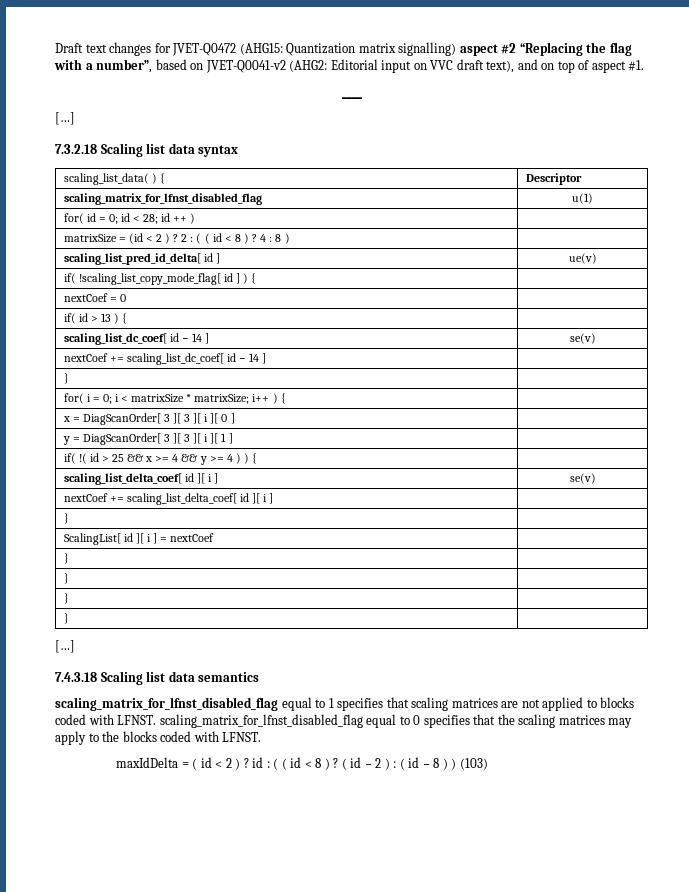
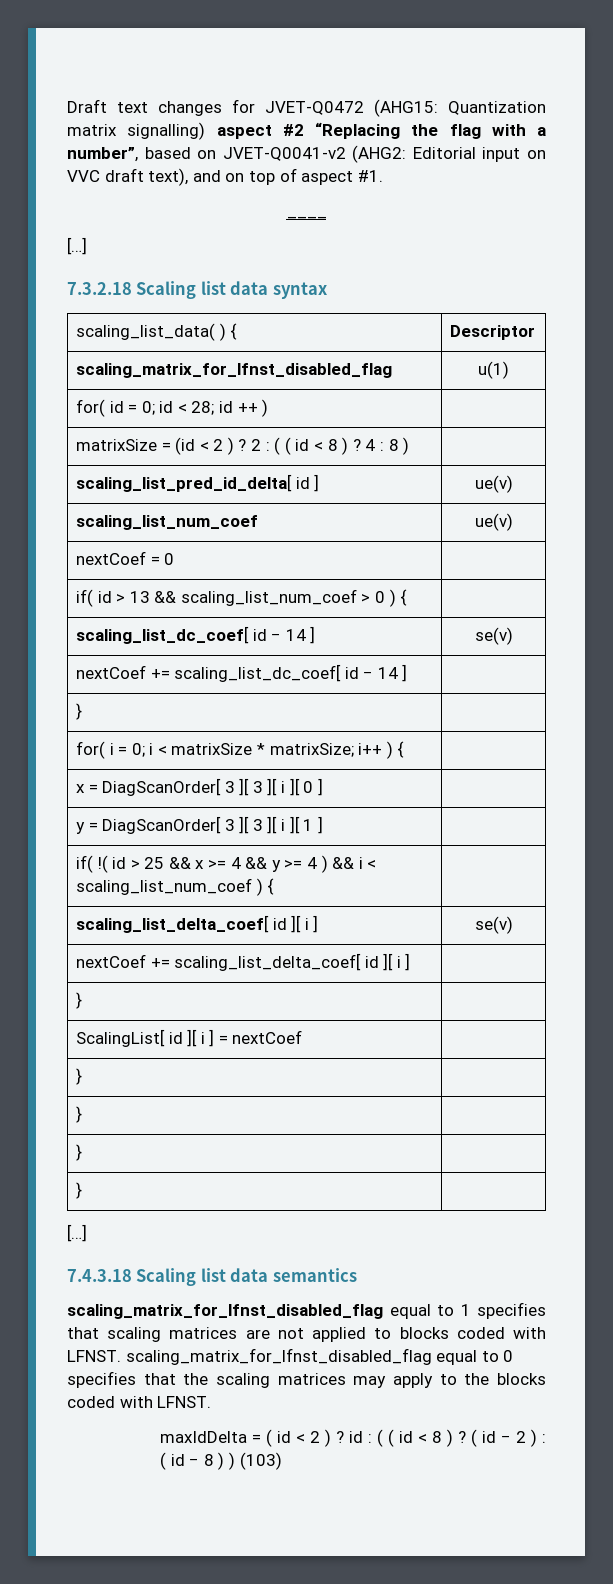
- if( !scaling_list_copy_mode_flag[ id ] ) { |
+ scaling_list_num_coef | ue(v)
- if( id > 13 ) { |
+ if( id > 13 && scaling_list_num_coef > 0 ) { |
- if( !( id > 25 && x >= 4 && y >= 4 ) ) { |
+ if( !( id > 25 && x >= 4 && y >= 4 ) && i < scaling_list_num_coef ) { |

